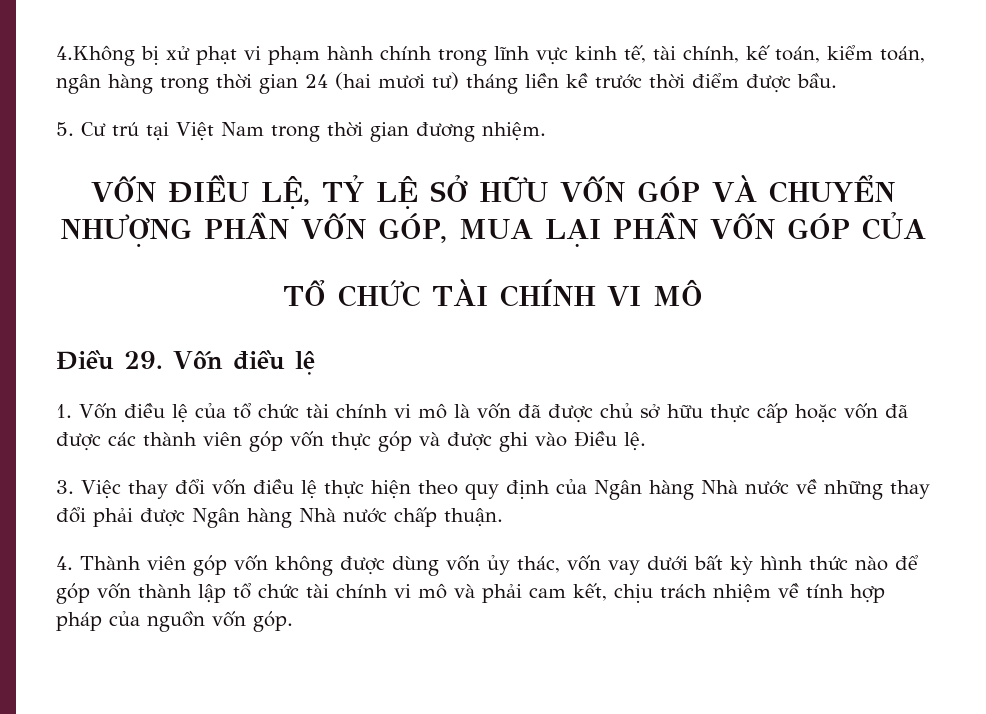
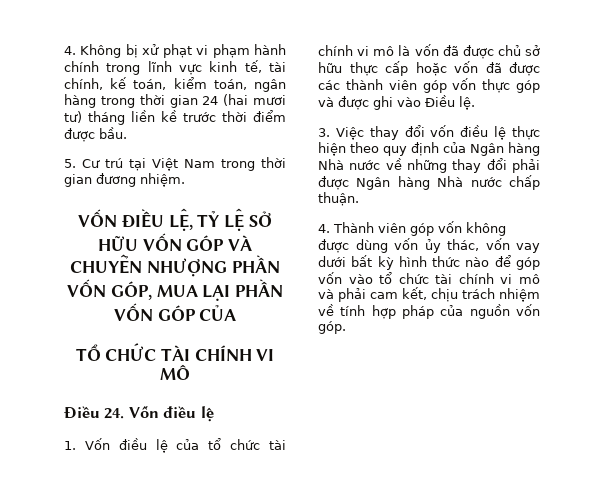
- 4.Không bị xử phạt vi phạm hành chính trong lĩnh vực kinh tế, tài chính, kế toán, kiểm toán, ngân hàng trong thời gian 24 (hai mươi tư) tháng liền kề trước thời điểm được bầu.
+ 4. Không bị xử phạt vi phạm hành chính trong lĩnh vực kinh tế, tài chính, kế toán, kiểm toán, ngân hàng trong thời gian 24 (hai mươi tư) tháng liền kề trước thời điểm được bầu.
- Điều 29. Vốn điều lệ
+ Điều 24. Vốn điều lệ
- 4. Thành viên góp vốn không được dùng vốn ủy thác, vốn vay dưới bất kỳ hình thức nào để góp vốn thành lập tổ chức tài chính vi mô và phải cam kết, chịu trách nhiệm về tính hợp pháp của nguồn vốn góp.
+ 4. Thành viên góp vốn không được dùng vốn ủy thác, vốn vay dưới bất kỳ hình thức nào để góp vốn vào tổ chức tài chính vi mô và phải cam kết, chịu trách nhiệm về tính hợp pháp của nguồn vốn góp.

